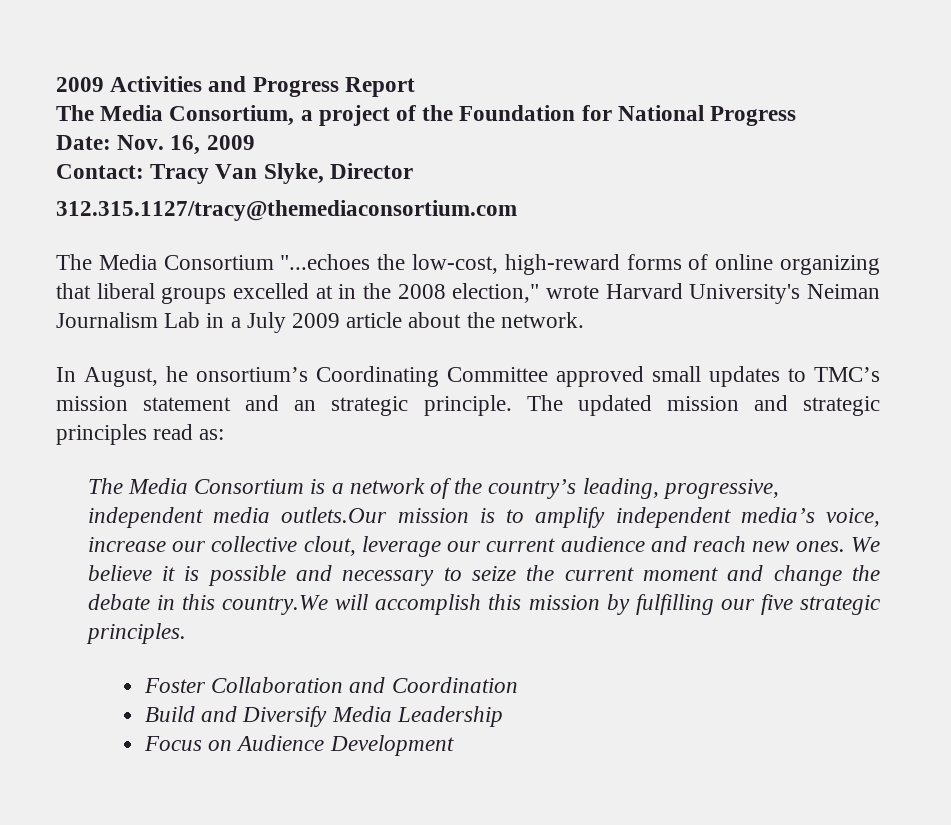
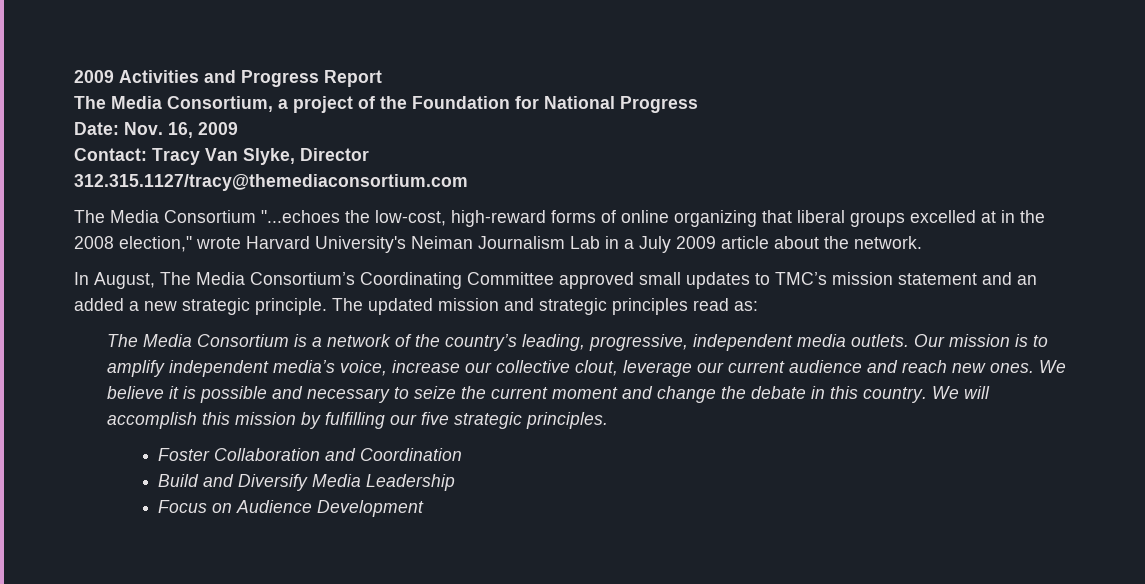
- In August, he onsortium’s Coordinating Committee approved small updates to TMC’s mission statement and an strategic principle.
+ In August, The Media Consortium’s Coordinating Committee approved small updates to TMC’s mission statement and an added a new strategic principle.
- The Media Consortium is a network of the country’s leading, progressive, independent media outlets.Our mission is to amplify independent media’s voice, increase our collective clout, leverage our current audience and reach new ones.
+ The Media Consortium is a network of the country’s leading, progressive, independent media outlets. Our mission is to amplify independent media’s voice, increase our collective clout, leverage our current audience and reach new ones.
- We believe it is possible and necessary to seize the current moment and change the debate in this country.We will accomplish this mission by fulfilling our five strategic principles.
+ We believe it is possible and necessary to seize the current moment and change the debate in this country. We will accomplish this mission by fulfilling our five strategic principles.

